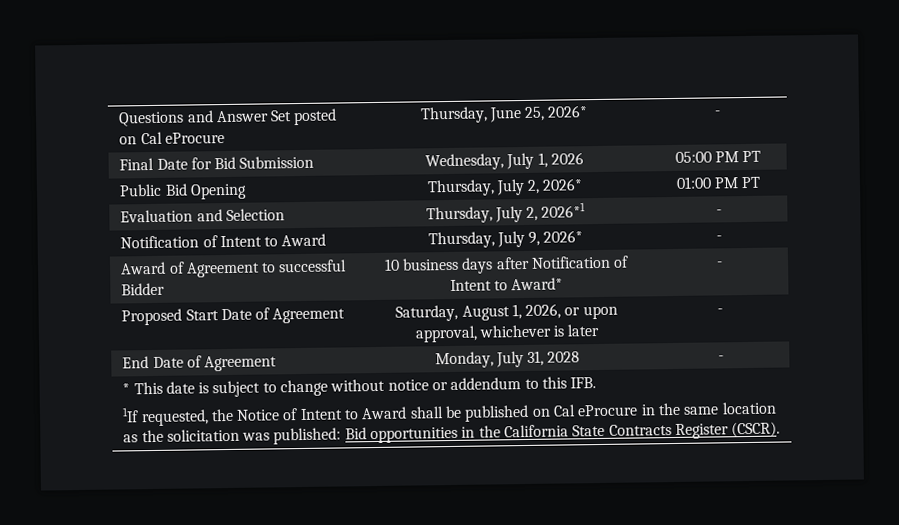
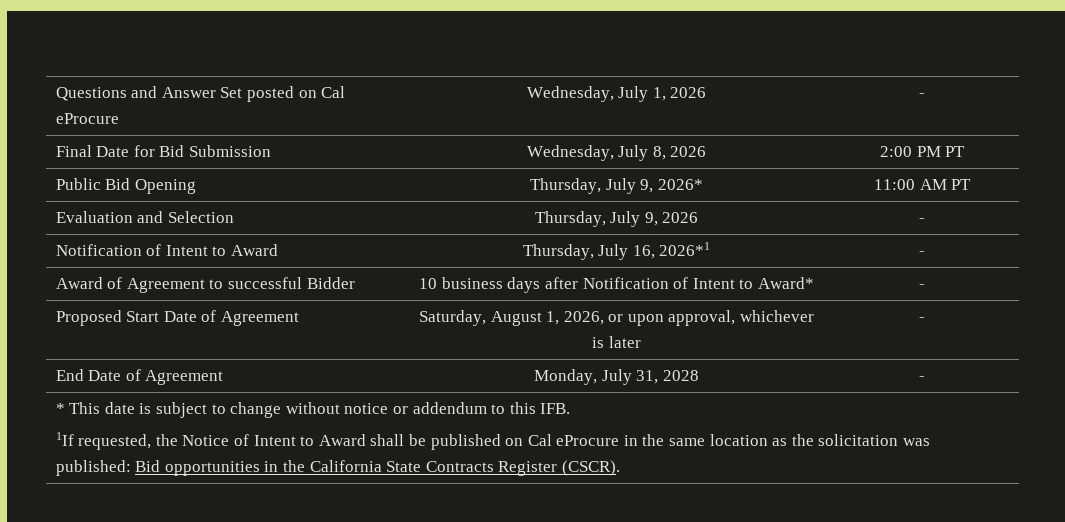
- Questions and Answer Set posted on Cal eProcure | Thursday, June 25, 2026* | -
+ Questions and Answer Set posted on Cal eProcure | Wednesday, July 1, 2026 | -
- Final Date for Bid Submission | Wednesday, July 1, 2026 | 05:00 PM PT
+ Final Date for Bid Submission | Wednesday, July 8, 2026 | 2:00 PM PT
- Public Bid Opening | Thursday, July 2, 2026* | 01:00 PM PT
+ Public Bid Opening | Thursday, July 9, 2026* | 11:00 AM PT
- Evaluation and Selection | Thursday, July 2, 2026*1 | -
+ Evaluation and Selection | Thursday, July 9, 2026 | -
- Notification of Intent to Award | Thursday, July 9, 2026* | -
+ Notification of Intent to Award | Thursday, July 16, 2026*1 | -

